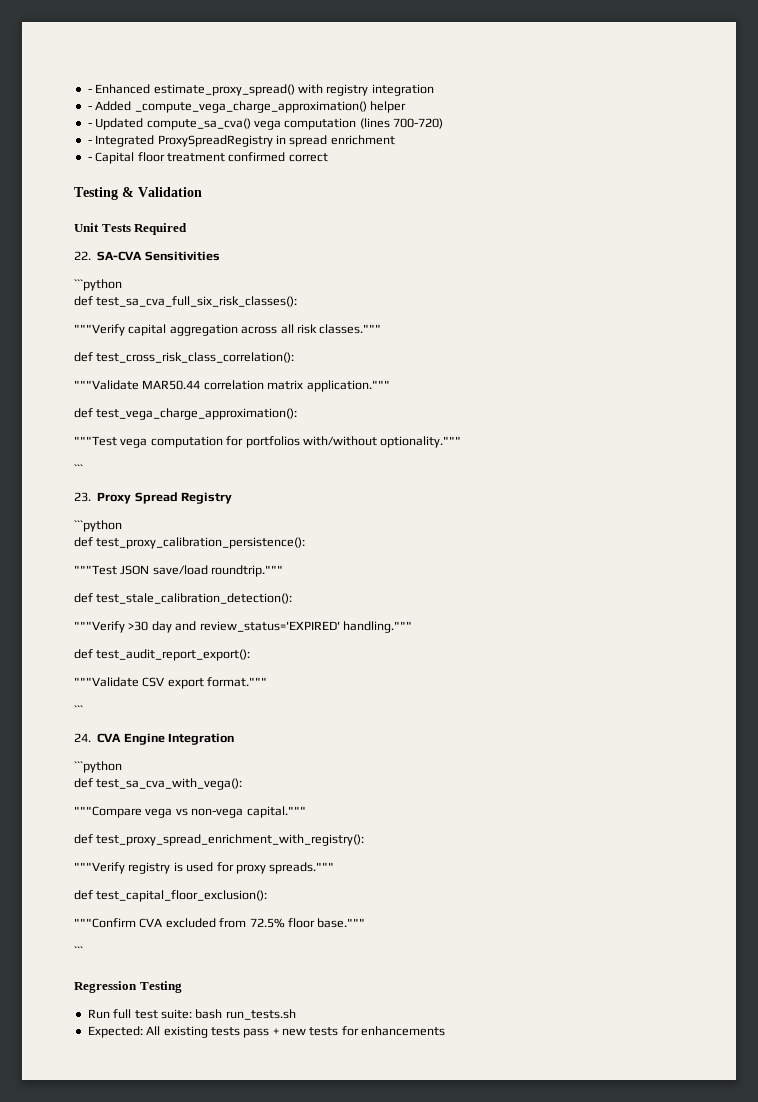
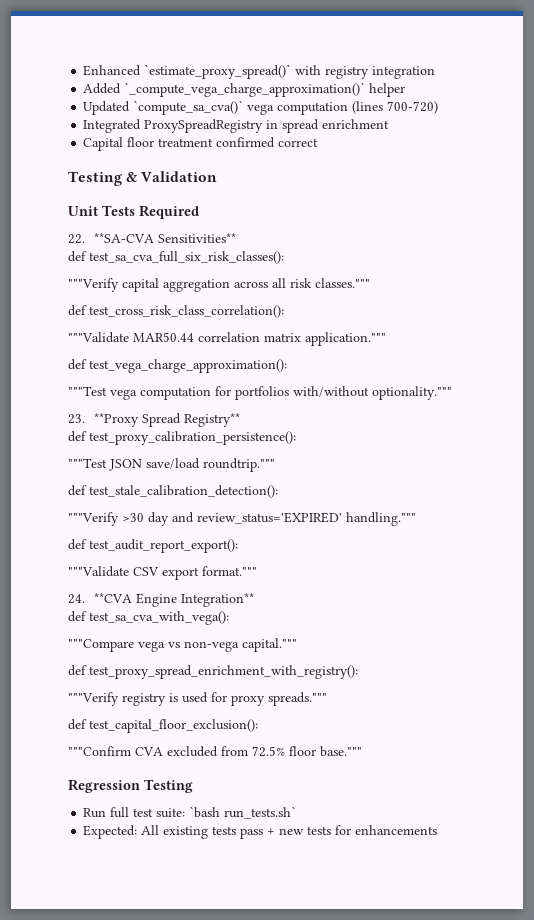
- - Enhanced estimate_proxy_spread() with registry integration
+ Enhanced `estimate_proxy_spread()` with registry integration
- - Added _compute_vega_charge_approximation() helper
- - Updated compute_sa_cva() vega computation (lines 700-720)
+ Added `_compute_vega_charge_approximation()` helper
+ Updated `compute_sa_cva()` vega computation (lines 700-720)
- - Integrated ProxySpreadRegistry in spread enrichment
+ Integrated ProxySpreadRegistry in spread enrichment
- - Capital floor treatment confirmed correct
+ Capital floor treatment confirmed correct
- 22. SA-CVA Sensitivities
- ```python
+ 22. **SA-CVA Sensitivities**
  """Test vega computation for portfolios with/without optionality."""
- ```
- 23. Proxy Spread Registry
- ```python
+ 23. **Proxy Spread Registry**
  """Validate CSV export format."""
- ```
- 24. CVA Engine Integration
- ```python
+ 24. **CVA Engine Integration**
  """Confirm CVA excluded from 72.5% floor base."""
- ```
- Run full test suite: bash run_tests.sh
+ Run full test suite: `bash run_tests.sh`

